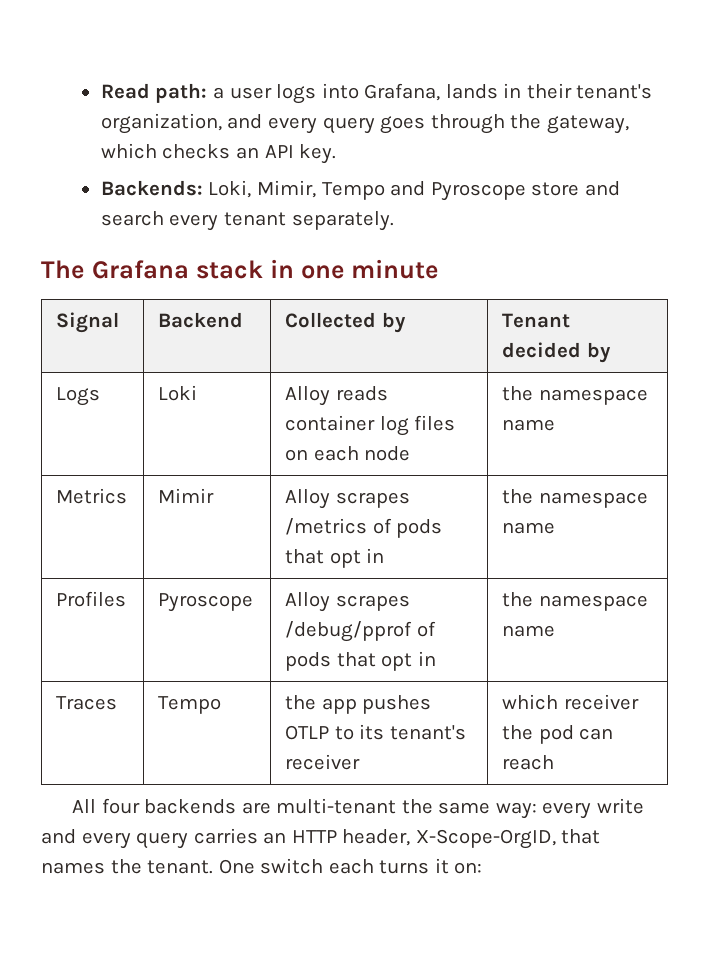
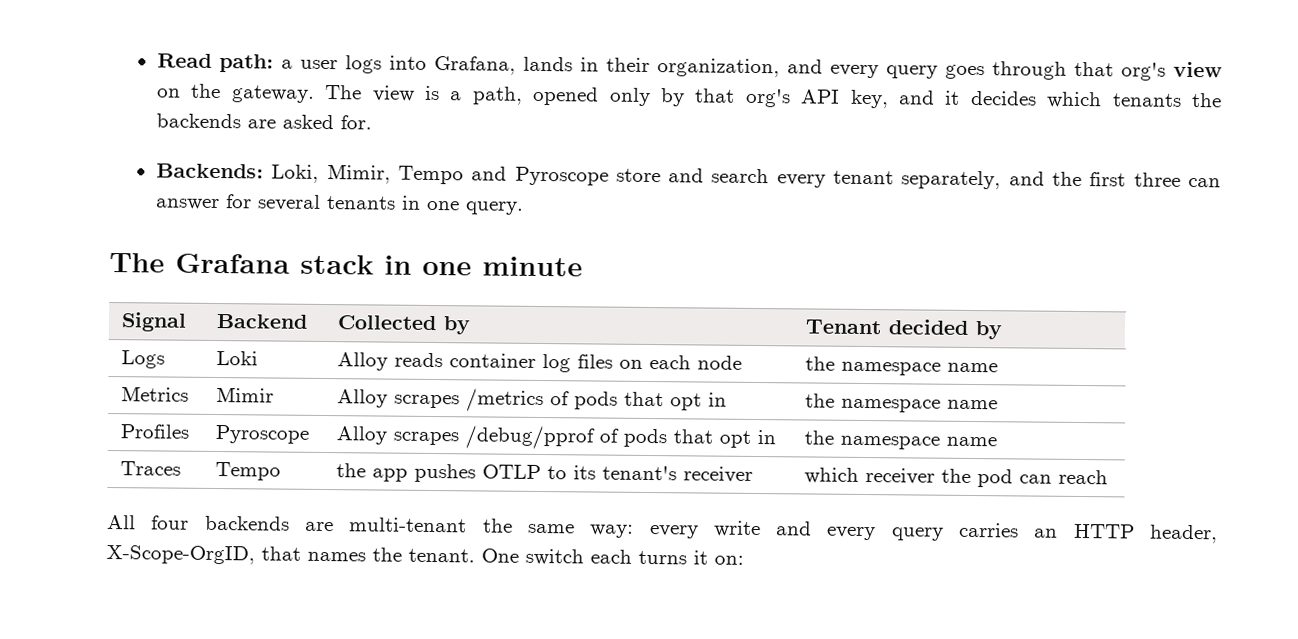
- Read path: a user logs into Grafana, lands in their tenant's organization, and every query goes through the gateway, which checks an API key.
+ Read path: a user logs into Grafana, lands in their organization, and every query goes through that org's view on the gateway. The view is a path, opened only by that org's API key, and it decides which tenants the backends are asked for.
- Backends: Loki, Mimir, Tempo and Pyroscope store and search every tenant separately.
+ Backends: Loki, Mimir, Tempo and Pyroscope store and search every tenant separately, and the first three can answer for several tenants in one query.

